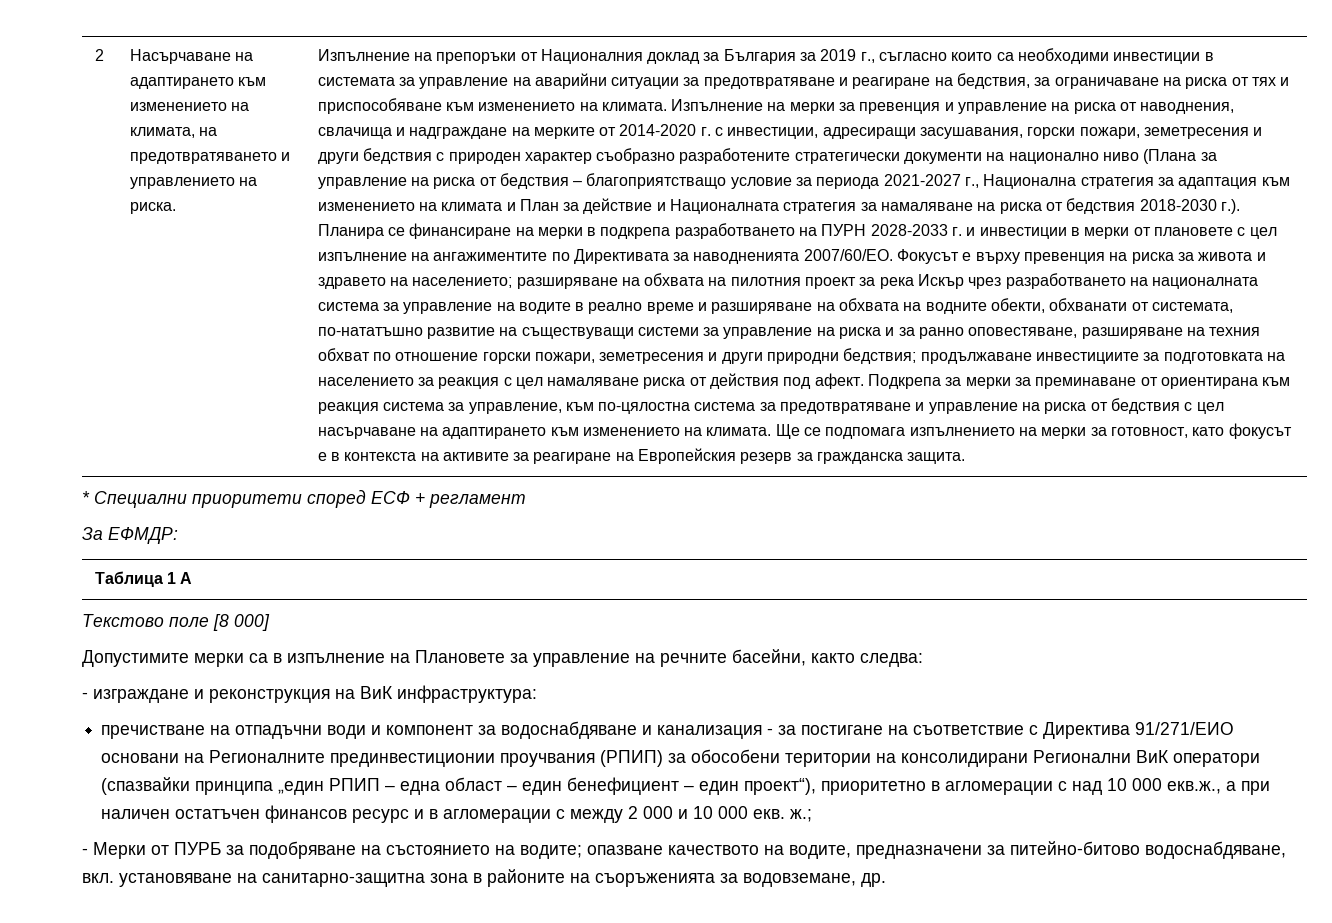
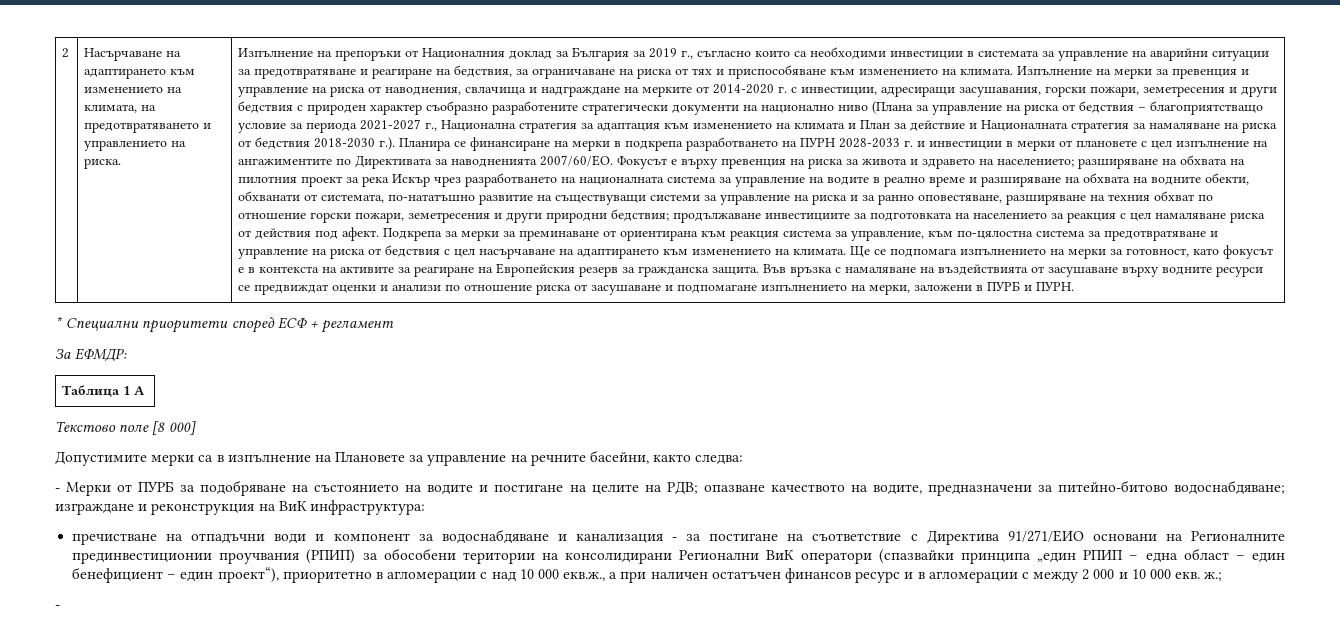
+ Във връзка с намаляване на въздействията от засушаване върху водните ресурси се предвиждат оценки и анализи по отношение риска от засушаване и подпомагане изпълнението на мерки, заложени в ПУРБ и ПУРН.
- - изграждане и реконструкция на ВиК инфраструктура:
+ - Мерки от ПУРБ за подобряване на състоянието на водите и постигане на целите на РДВ; опазване качеството на водите, предназначени за питейно-битово водоснабдяване; изграждане и реконструкция на ВиК инфраструктура:
  пречистване на отпадъчни води и компонент за водоснабдяване и канализация - за постигане на съответствие с Директива 91/271/ЕИО основани на Регионалните прединвестиционии проучвания (РПИП) за обособени територии на консолидирани Регионални ВиК оператори (спазвайки принципа „един РПИП – една област – един бенефициент – един проект“), приоритетно в агломерации с над 10 000 екв.ж., а при наличен остатъчен финансов ресурс и в агломерации с между 2 000 и 10 000 екв. ж.;
- - Мерки от ПУРБ за подобряване на състоянието на водите; опазване качеството на водите, предназначени за питейно-битово водоснабдяване, вкл. установяване на санитарно-защитна зона в районите на съоръженията за водовземане, др.
+ -

